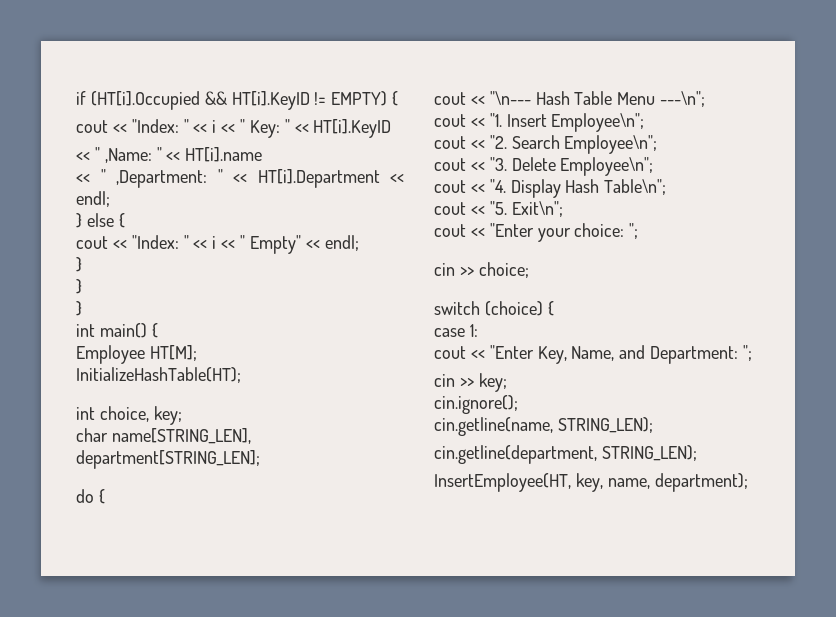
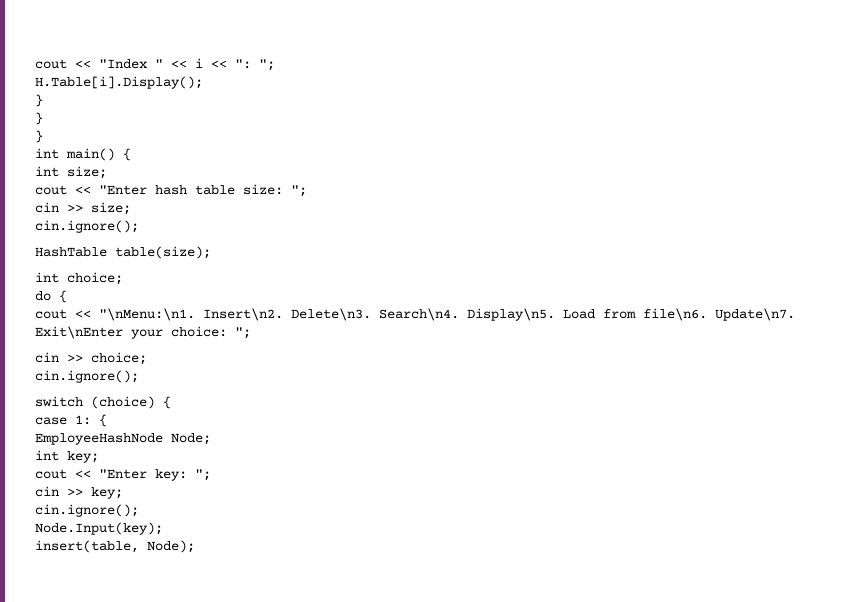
- if (HT[i].Occupied && HT[i].KeyID != EMPTY) {
- cout << "Index: " << i << " Key: " << HT[i].KeyID
- << " ,Name: " << HT[i].name
- << " ,Department: " << HT[i].Department << endl;
- } else {
- cout << "Index: " << i << " Empty" << endl;
+ cout << "Index " << i << ": ";
+ H.Table[i].Display();
- Employee HT[M];
- InitializeHashTable(HT);
- int choice, key;
- char name[STRING_LEN], department[STRING_LEN];
+ int size;
+ cout << "Enter hash table size: ";
+ cin >> size;
+ cin.ignore();
+ HashTable table(size);
+ int choice;
  do {
- cout << "\n--- Hash Table Menu ---\n";
- cout << "1. Insert Employee\n";
- cout << "2. Search Employee\n";
- cout << "3. Delete Employee\n";
- cout << "4. Display Hash Table\n";
- cout << "5. Exit\n";
- cout << "Enter your choice: ";
+ cout << "\nMenu:\n1. Insert\n2. Delete\n3. Search\n4. Display\n5. Load from file\n6. Update\n7. Exit\nEnter your choice: ";
  cin >> choice;
+ cin.ignore();
- case 1:
- cout << "Enter Key, Name, and Department: ";
+ case 1: {
+ EmployeeHashNode Node;
+ int key;
+ cout << "Enter key: ";
- cin.getline(name, STRING_LEN);
- cin.getline(department, STRING_LEN);
- InsertEmployee(HT, key, name, department);
+ Node.Input(key);
+ insert(table, Node);

